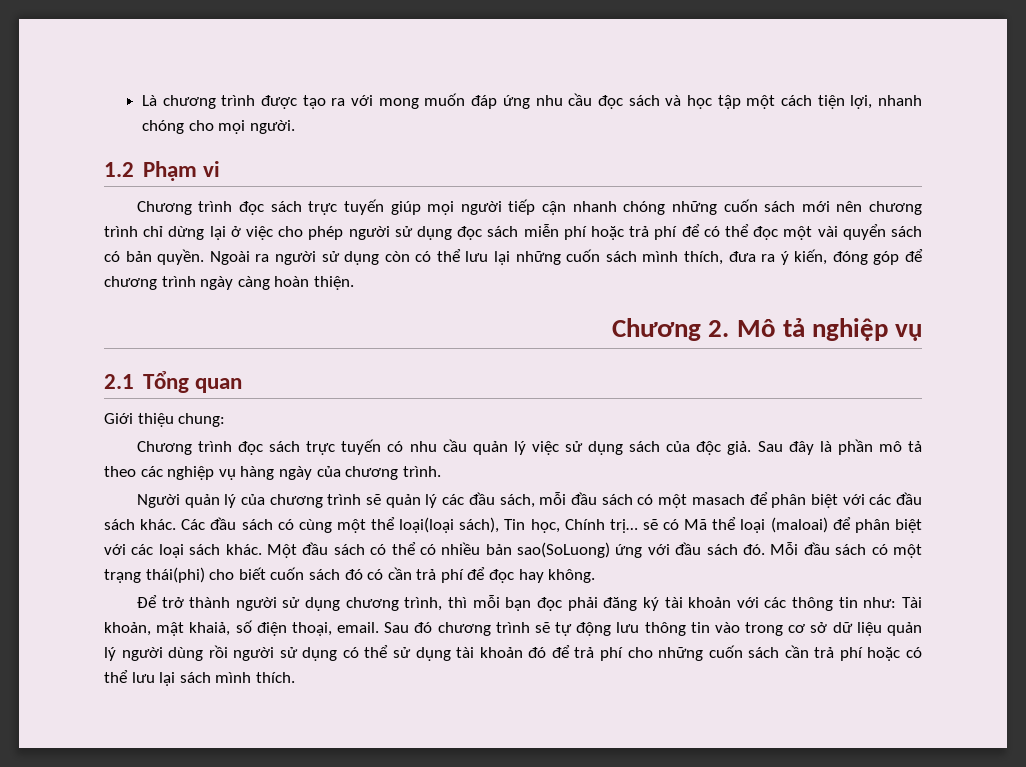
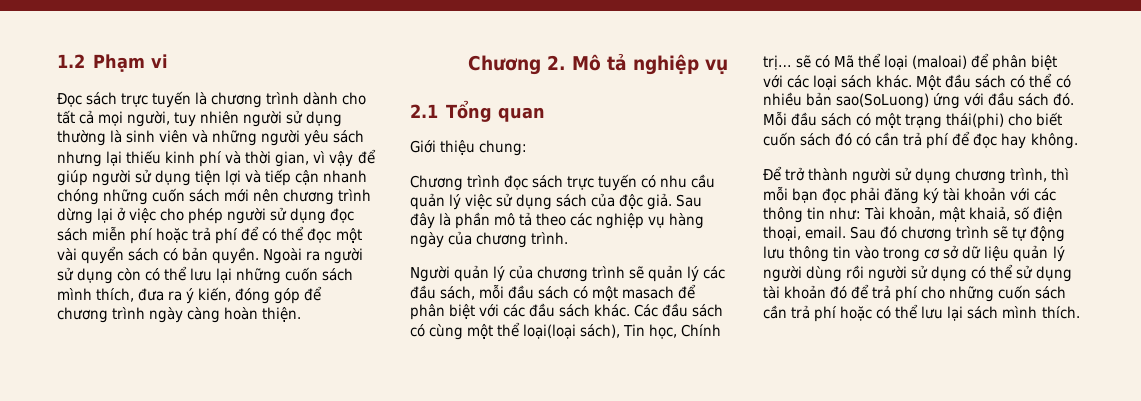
- Là chương trình được tạo ra với mong muốn đáp ứng nhu cầu đọc sách và học tập một cách tiện lợi, nhanh chóng cho mọi người.
  1.2 Phạm vi
- Chương trình đọc sách trực tuyến giúp mọi người tiếp cận nhanh chóng những cuốn sách mới nên chương trình chỉ dừng lại ở việc cho phép người sử dụng đọc sách miễn phí hoặc trả phí để có thể đọc một vài quyển sách có bản quyền.
+ Đọc sách trực tuyến là chương trình dành cho tất cả mọi người, tuy nhiên người sử dụng thường là sinh viên và những người yêu sách nhưng lại thiếu kinh phí và thời gian, vì vậy để giúp người sử dụng tiện lợi và tiếp cận nhanh chóng những cuốn sách mới nên chương trình dừng lại ở việc cho phép người sử dụng đọc sách miễn phí hoặc trả phí để có thể đọc một vài quyển sách có bản quyền.

